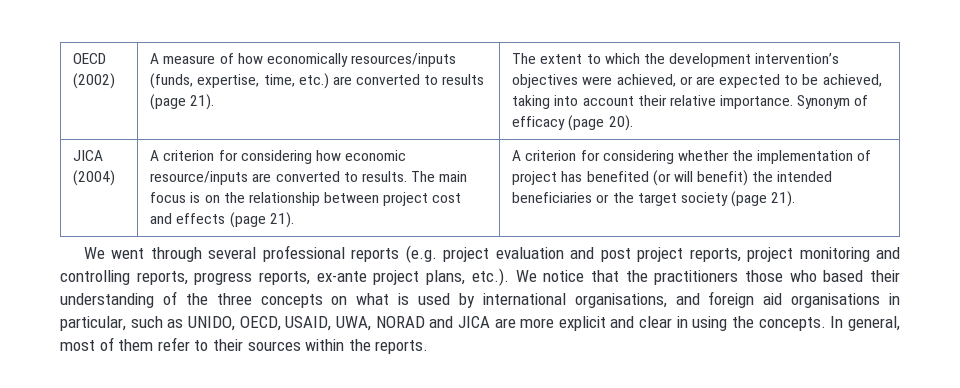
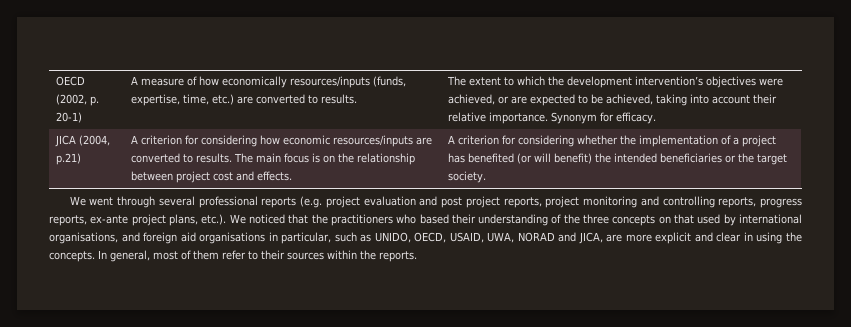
- OECD (2002)
+ OECD (2002, p. 20-1)
- A measure of how economically resources/inputs (funds, expertise, time, etc.) are converted to results (page 21).
+ A measure of how economically resources/inputs (funds, expertise, time, etc.) are converted to results.
- Synonym of efficacy (page 20).
- JICA (2004)
+ Synonym for efficacy.
+ JICA (2004, p.21)
- A criterion for considering how economic resource/inputs are converted to results.
+ A criterion for considering how economic resources/inputs are converted to results.
- The main focus is on the relationship between project cost and effects (page 21).
+ The main focus is on the relationship between project cost and effects.
- A criterion for considering whether the implementation of project has benefited (or will benefit) the intended beneficiaries or the target society (page 21).
+ A criterion for considering whether the implementation of a project has benefited (or will benefit) the intended beneficiaries or the target society.
- We went through several professional reports (e.g. project evaluation and post project reports, project monitoring and controlling reports, progress reports, ex-ante project plans, etc.). We notice that the practitioners those who based their understanding of the three concepts on what is used by international organisations, and foreign aid organisations in particular, such as UNIDO, OECD, USAID, UWA, NORAD and JICA are more explicit and clear in using the concepts.
+ We went through several professional reports (e.g. project evaluation and post project reports, project monitoring and controlling reports, progress reports, ex-ante project plans, etc.). We noticed that the practitioners who based their understanding of the three concepts on that used by international organisations, and foreign aid organisations in particular, such as UNIDO, OECD, USAID, UWA, NORAD and JICA, are more explicit and clear in using the concepts.

